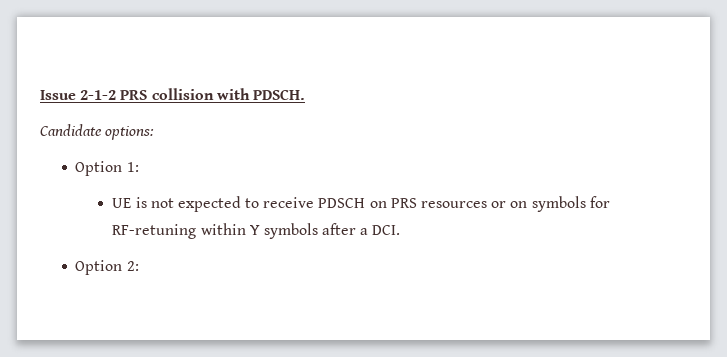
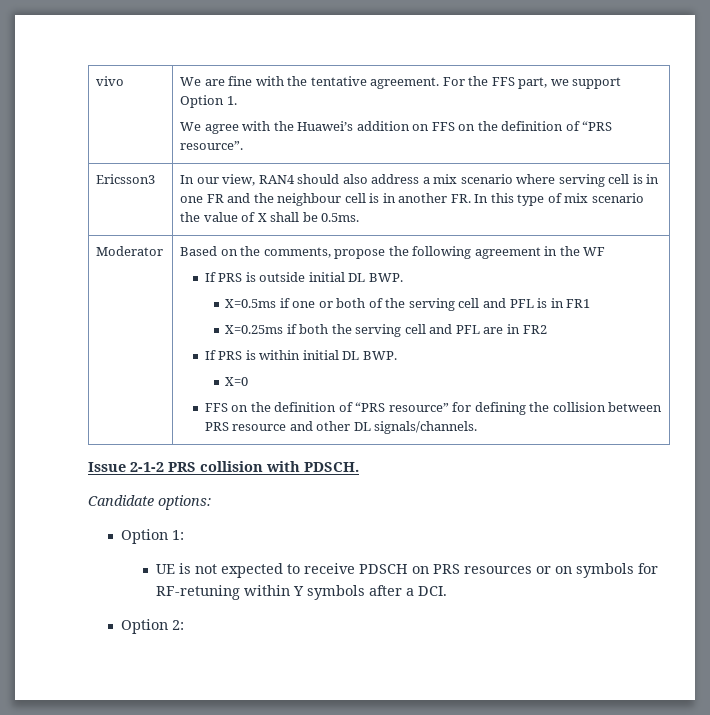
+ vivo | We are fine with the tentative agreement. For the FFS part, we support Option 1.
+ We agree with the Huawei’s addition on FFS on the definition of “PRS resource”.
+ Ericsson3 | In our view, RAN4 should also address a mix scenario where serving cell is in one FR and the neighbour cell is in another FR. In this type of mix scenario the value of X shall be 0.5ms.
+ Moderator | Based on the comments, propose the following agreement in the WF
+ If PRS is outside initial DL BWP.
+ X=0.5ms if one or both of the serving cell and PFL is in FR1
+ X=0.25ms if both the serving cell and PFL are in FR2
+ If PRS is within initial DL BWP.
+ X=0
+ FFS on the definition of “PRS resource” for defining the collision between PRS resource and other DL signals/channels.

